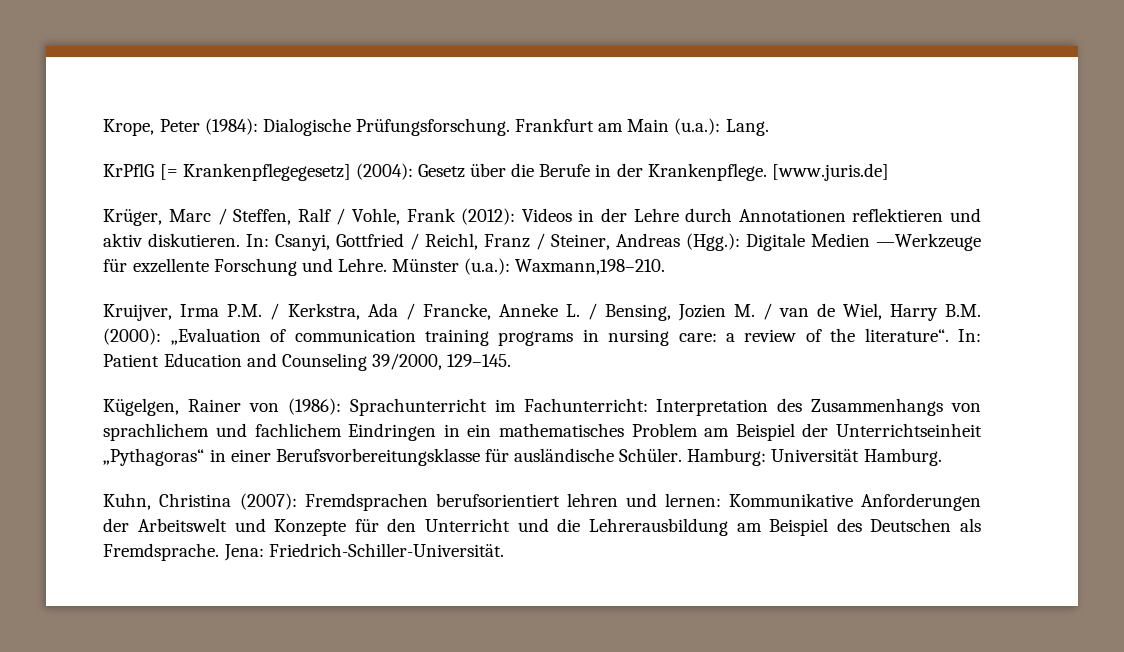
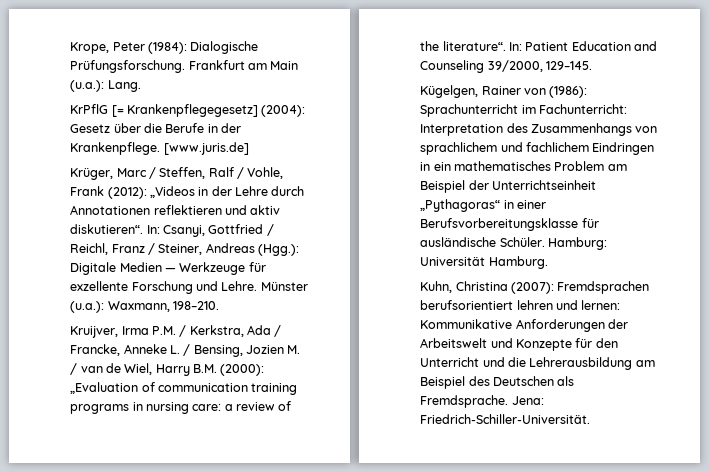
- Krüger, Marc / Steffen, Ralf / Vohle, Frank (2012): Videos in der Lehre durch Annotationen reflektieren und aktiv diskutieren.
+ Krüger, Marc / Steffen, Ralf / Vohle, Frank (2012): „Videos in der Lehre durch Annotationen reflektieren und aktiv diskutieren“.
- In: Csanyi, Gottfried / Reichl, Franz / Steiner, Andreas (Hgg.): Digitale Medien —Werkzeuge für exzellente Forschung und Lehre.
+ In: Csanyi, Gottfried / Reichl, Franz / Steiner, Andreas (Hgg.): Digitale Medien — Werkzeuge für exzellente Forschung und Lehre.
- Münster (u.a.): Waxmann,198–210.
+ Münster (u.a.): Waxmann, 198–210.

